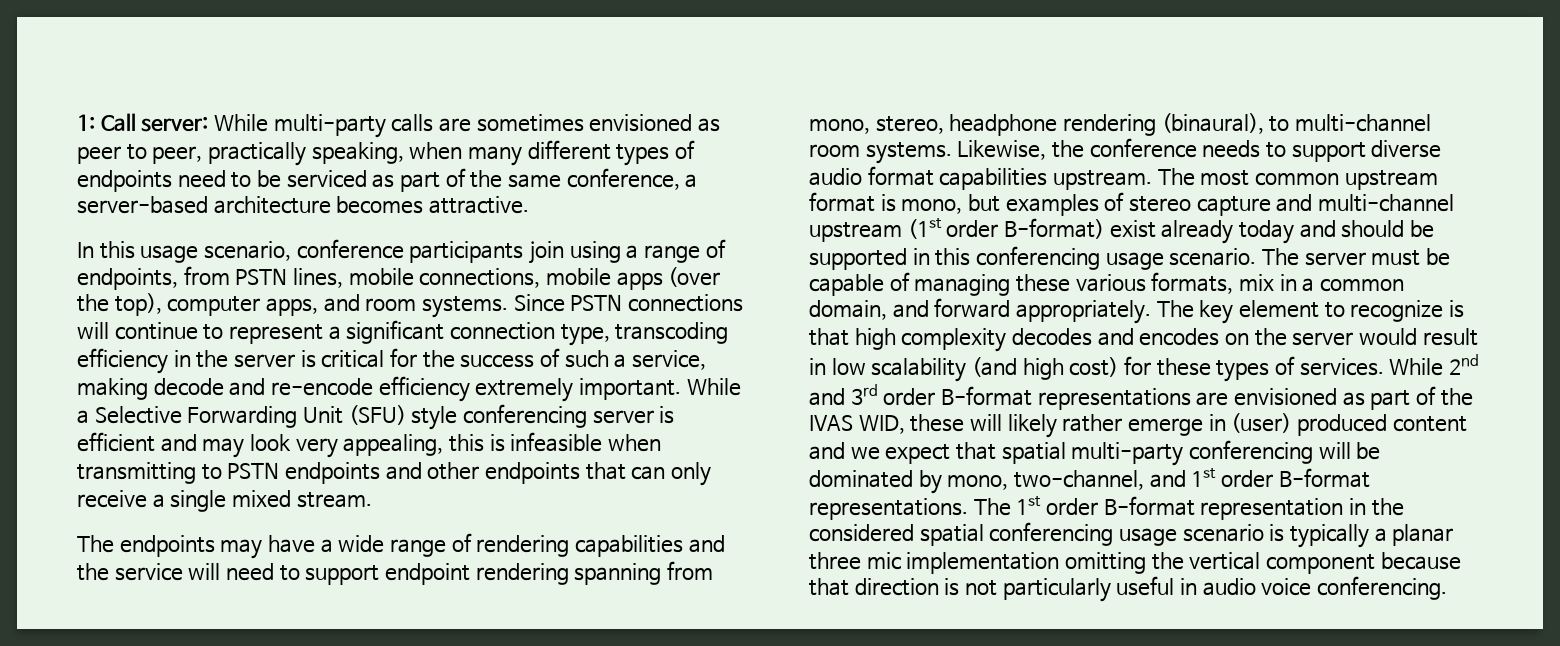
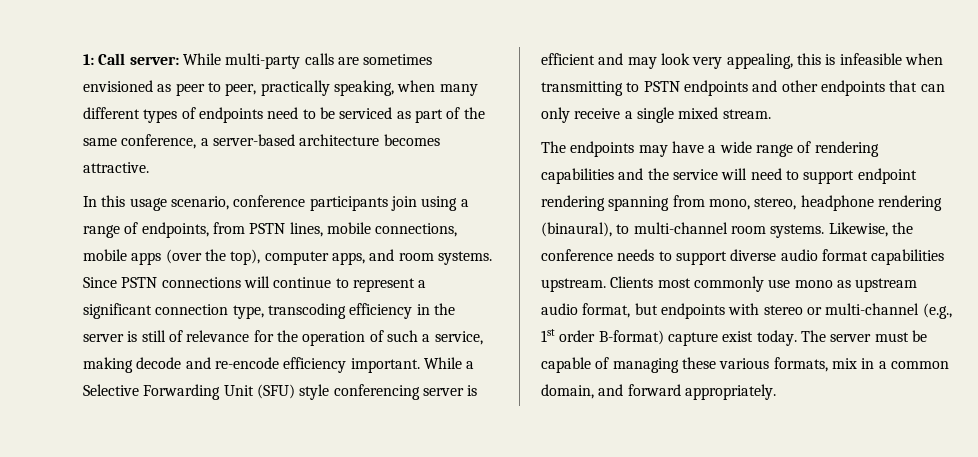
- Since PSTN connections will continue to represent a significant connection type, transcoding efficiency in the server is critical for the success of such a service, making decode and re-encode efficiency extremely important.
+ Since PSTN connections will continue to represent a significant connection type, transcoding efficiency in the server is still of relevance for the operation of such a service, making decode and re-encode efficiency important.
- The most common upstream format is mono, but examples of stereo capture and multi-channel upstream (1st order B-format) exist already today and should be supported in this conferencing usage scenario.
+ Clients most commonly use mono as upstream audio format, but endpoints with stereo or multi-channel (e.g., 1st order B-format) capture exist today.
- The key element to recognize is that high complexity decodes and encodes on the server would result in low scalability (and high cost) for these types of services. While 2nd and 3rd order B-format representations are envisioned as part of the IVAS WID, these will likely rather emerge in (user) produced content and we expect that spatial multi-party conferencing will be dominated by mono, two-channel, and 1st order B-format representations. The 1st order B-format representation in the considered spatial conferencing usage scenario is typically a planar three mic implementation omitting the vertical component because that direction is not particularly useful in audio voice conferencing.

